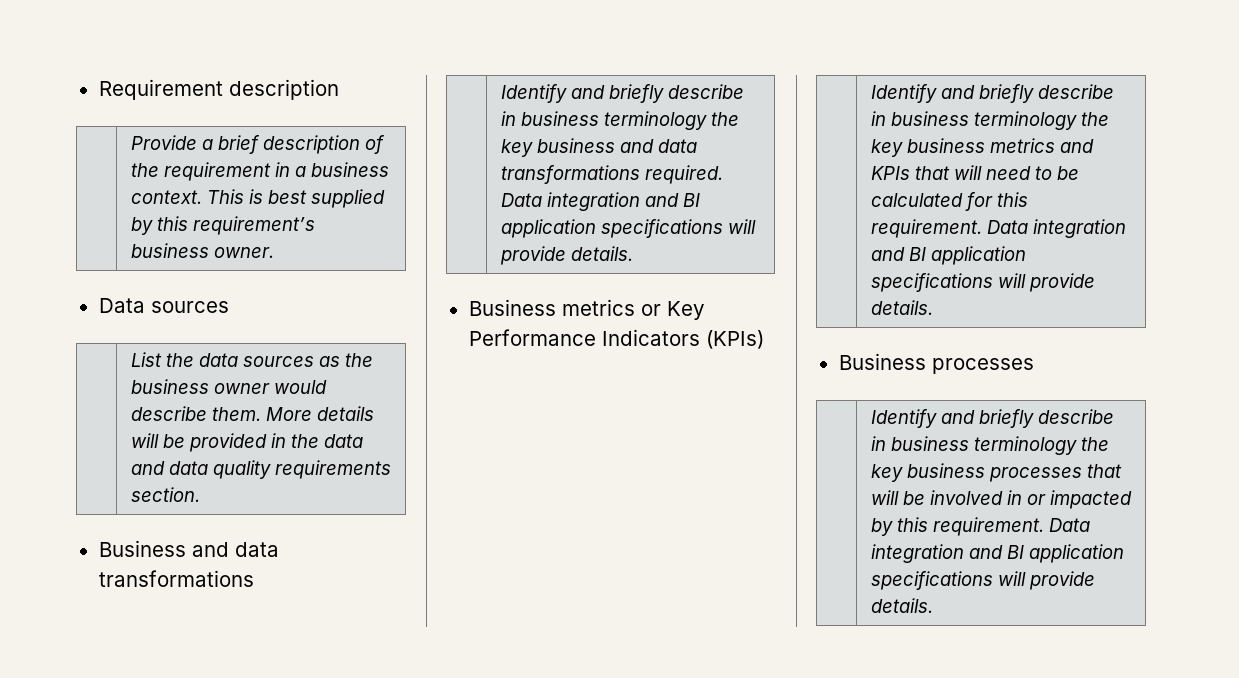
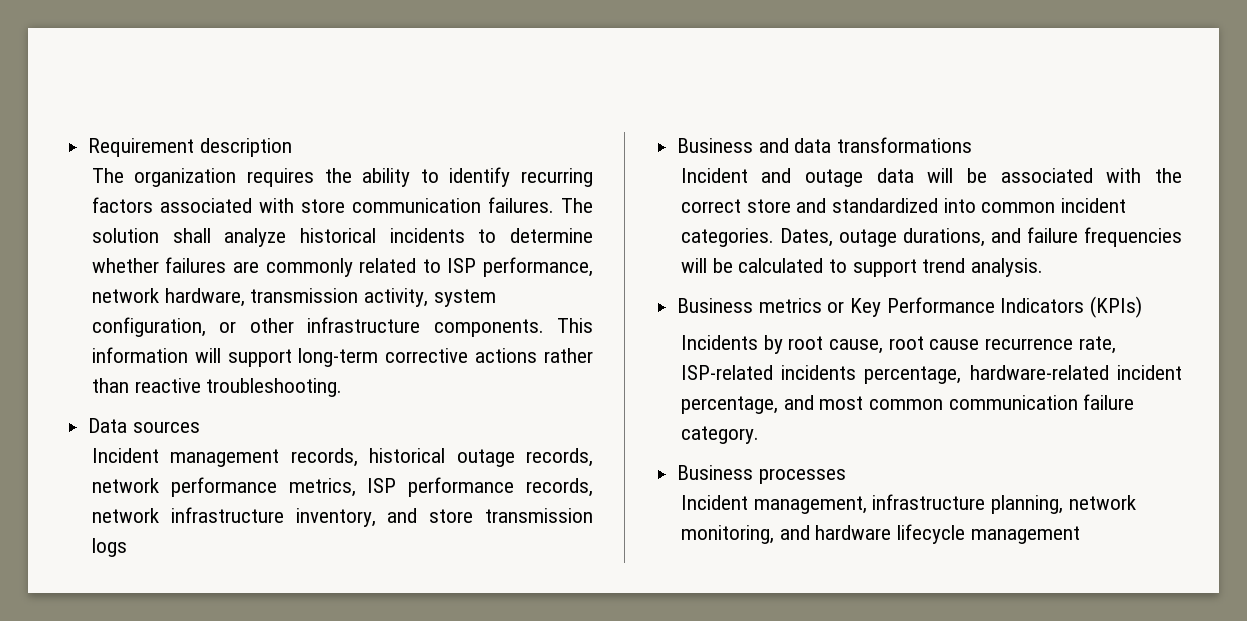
- | Provide a brief description of the requirement in a business context. This is best supplied by this requirement’s business owner.
+ The organization requires the ability to identify recurring factors associated with store communication failures. The solution shall analyze historical incidents to determine whether failures are commonly related to ISP performance, network hardware, transmission activity, system configuration, or other infrastructure components. This information will support long-term corrective actions rather than reactive troubleshooting.
  Data sources
- | List the data sources as the business owner would describe them. More details will be provided in the data and data quality requirements section.
+ Incident management records, historical outage records, network performance metrics, ISP performance records, network infrastructure inventory, and store transmission logs
  Business and data transformations
- | Identify and briefly describe in business terminology the key business and data transformations required. Data integration and BI application specifications will provide details.
+ Incident and outage data will be associated with the correct store and standardized into common incident categories. Dates, outage durations, and failure frequencies will be calculated to support trend analysis.
- | Identify and briefly describe in business terminology the key business metrics and KPIs that will need to be calculated for this requirement. Data integration and BI application specifications will provide details.
+ Incidents by root cause, root cause recurrence rate, ISP-related incidents percentage, hardware-related incident percentage, and most common communication failure category.
  Business processes
- | Identify and briefly describe in business terminology the key business processes that will be involved in or impacted by this requirement. Data integration and BI application specifications will provide details.
+ Incident management, infrastructure planning, network monitoring, and hardware lifecycle management

